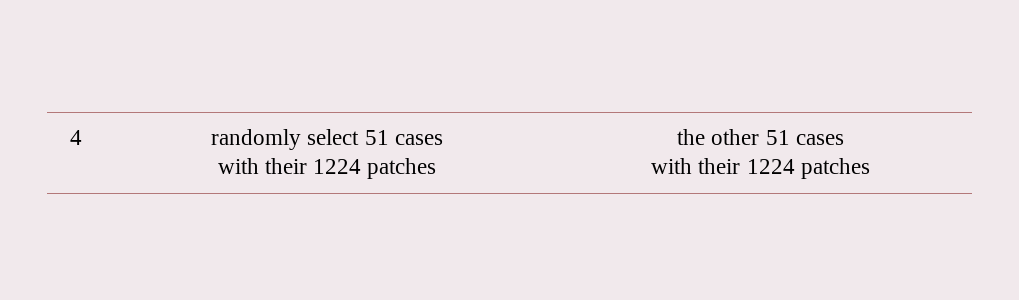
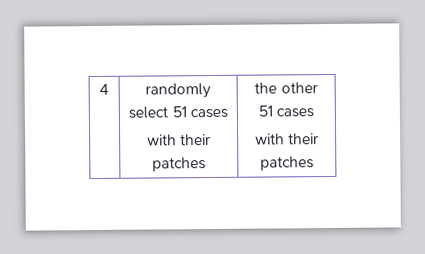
  4 | randomly select 51 cases
- with their 1224 patches | the other 51 cases
- with their 1224 patches
+ with their patches | the other 51 cases
+ with their patches

